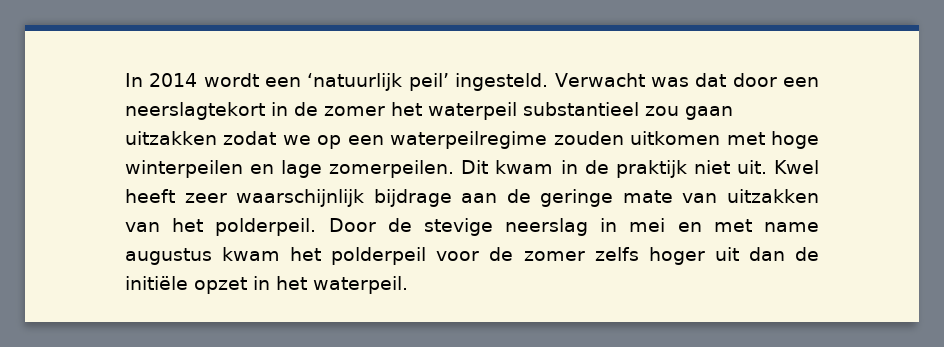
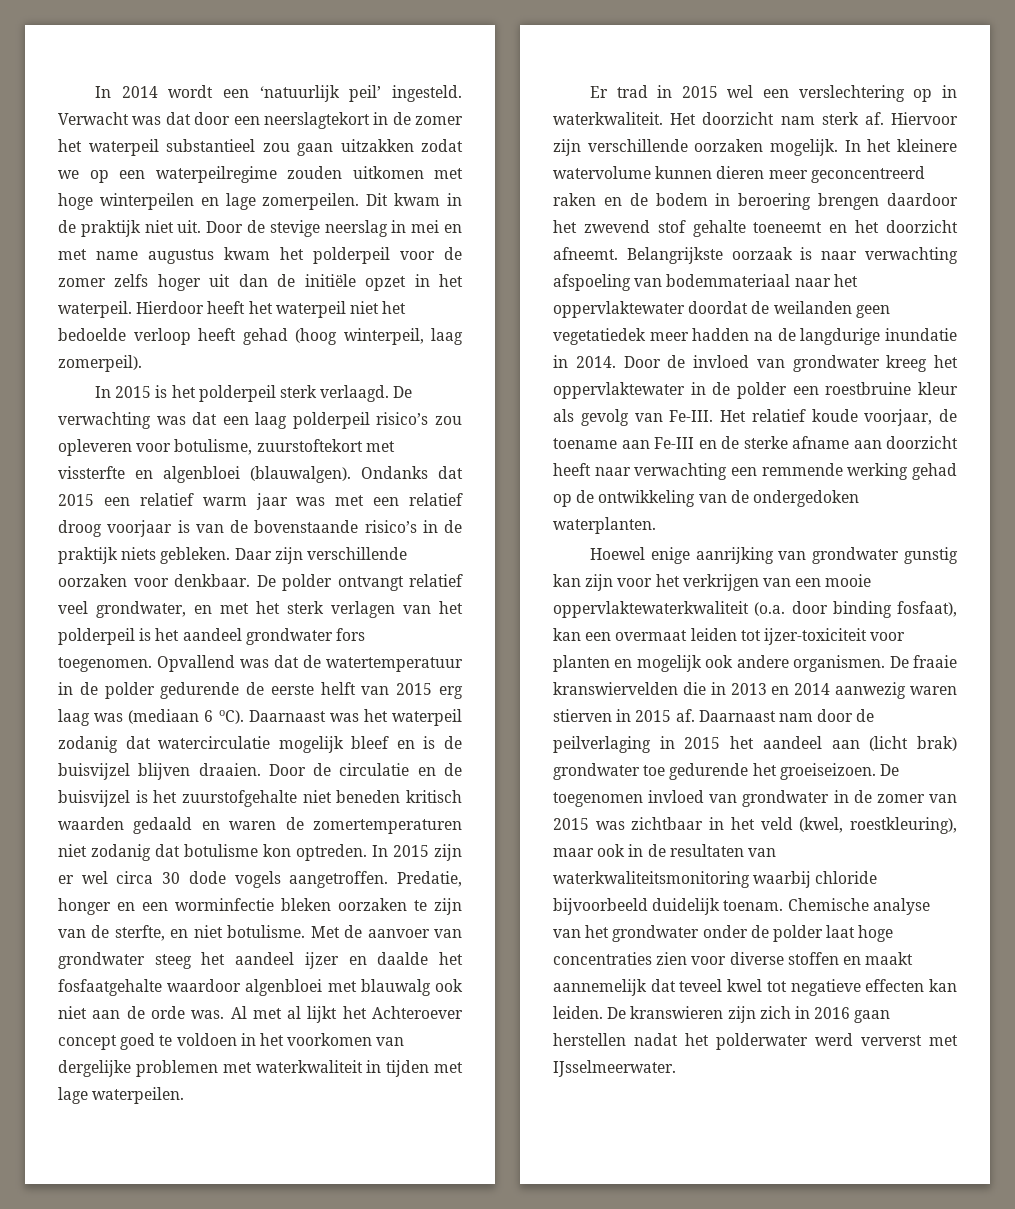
- Kwel heeft zeer waarschijnlijk bijdrage aan de geringe mate van uitzakken van het polderpeil.
+ Hierdoor heeft het waterpeil niet het bedoelde verloop heeft gehad (hoog winterpeil, laag zomerpeil).
+ In 2015 is het polderpeil sterk verlaagd. De verwachting was dat een laag polderpeil risico’s zou opleveren voor botulisme, zuurstoftekort met vissterfte en algenbloei (blauwalgen). Ondanks dat 2015 een relatief warm jaar was met een relatief droog voorjaar is van de bovenstaande risico’s in de praktijk niets gebleken. Daar zijn verschillende oorzaken voor denkbaar. De polder ontvangt relatief veel grondwater, en met het sterk verlagen van het polderpeil is het aandeel grondwater fors toegenomen. Opvallend was dat de watertemperatuur in de polder gedurende de eerste helft van 2015 erg laag was (mediaan 6 oC). Daarnaast was het waterpeil zodanig dat watercirculatie mogelijk bleef en is de buisvijzel blijven draaien. Door de circulatie en de buisvijzel is het zuurstofgehalte niet beneden kritisch waarden gedaald en waren de zomertemperaturen niet zodanig dat botulisme kon optreden. In 2015 zijn er wel circa 30 dode vogels aangetroffen. Predatie, honger en een worminfectie bleken oorzaken te zijn van de sterfte, en niet botulisme. Met de aanvoer van grondwater steeg het aandeel ijzer en daalde het fosfaatgehalte waardoor algenbloei met blauwalg ook niet aan de orde was. Al met al lijkt het Achteroever concept goed te voldoen in het voorkomen van dergelijke problemen met waterkwaliteit in tijden met lage waterpeilen.
+ Er trad in 2015 wel een verslechtering op in waterkwaliteit. Het doorzicht nam sterk af. Hiervoor zijn verschillende oorzaken mogelijk. In het kleinere watervolume kunnen dieren meer geconcentreerd raken en de bodem in beroering brengen daardoor het zwevend stof gehalte toeneemt en het doorzicht afneemt. Belangrijkste oorzaak is naar verwachting afspoeling van bodemmateriaal naar het oppervlaktewater doordat de weilanden geen vegetatiedek meer hadden na de langdurige inundatie in 2014. Door de invloed van grondwater kreeg het oppervlaktewater in de polder een roestbruine kleur als gevolg van Fe-III. Het relatief koude voorjaar, de toename aan Fe-III en de sterke afname aan doorzicht heeft naar verwachting een remmende werking gehad op de ontwikkeling van de ondergedoken waterplanten.
+ Hoewel enige aanrijking van grondwater gunstig kan zijn voor het verkrijgen van een mooie oppervlaktewaterkwaliteit (o.a. door binding fosfaat), kan een overmaat leiden tot ijzer-toxiciteit voor planten en mogelijk ook andere organismen. De fraaie kranswiervelden die in 2013 en 2014 aanwezig waren stierven in 2015 af. Daarnaast nam door de peilverlaging in 2015 het aandeel aan (licht brak) grondwater toe gedurende het groeiseizoen. De toegenomen invloed van grondwater in de zomer van 2015 was zichtbaar in het veld (kwel, roestkleuring), maar ook in de resultaten van waterkwaliteitsmonitoring waarbij chloride bijvoorbeeld duidelijk toenam. Chemische analyse van het grondwater onder de polder laat hoge concentraties zien voor diverse stoffen en maakt aannemelijk dat teveel kwel tot negatieve effecten kan leiden. De kranswieren zijn zich in 2016 gaan herstellen nadat het polderwater werd ververst met IJsselmeerwater.

